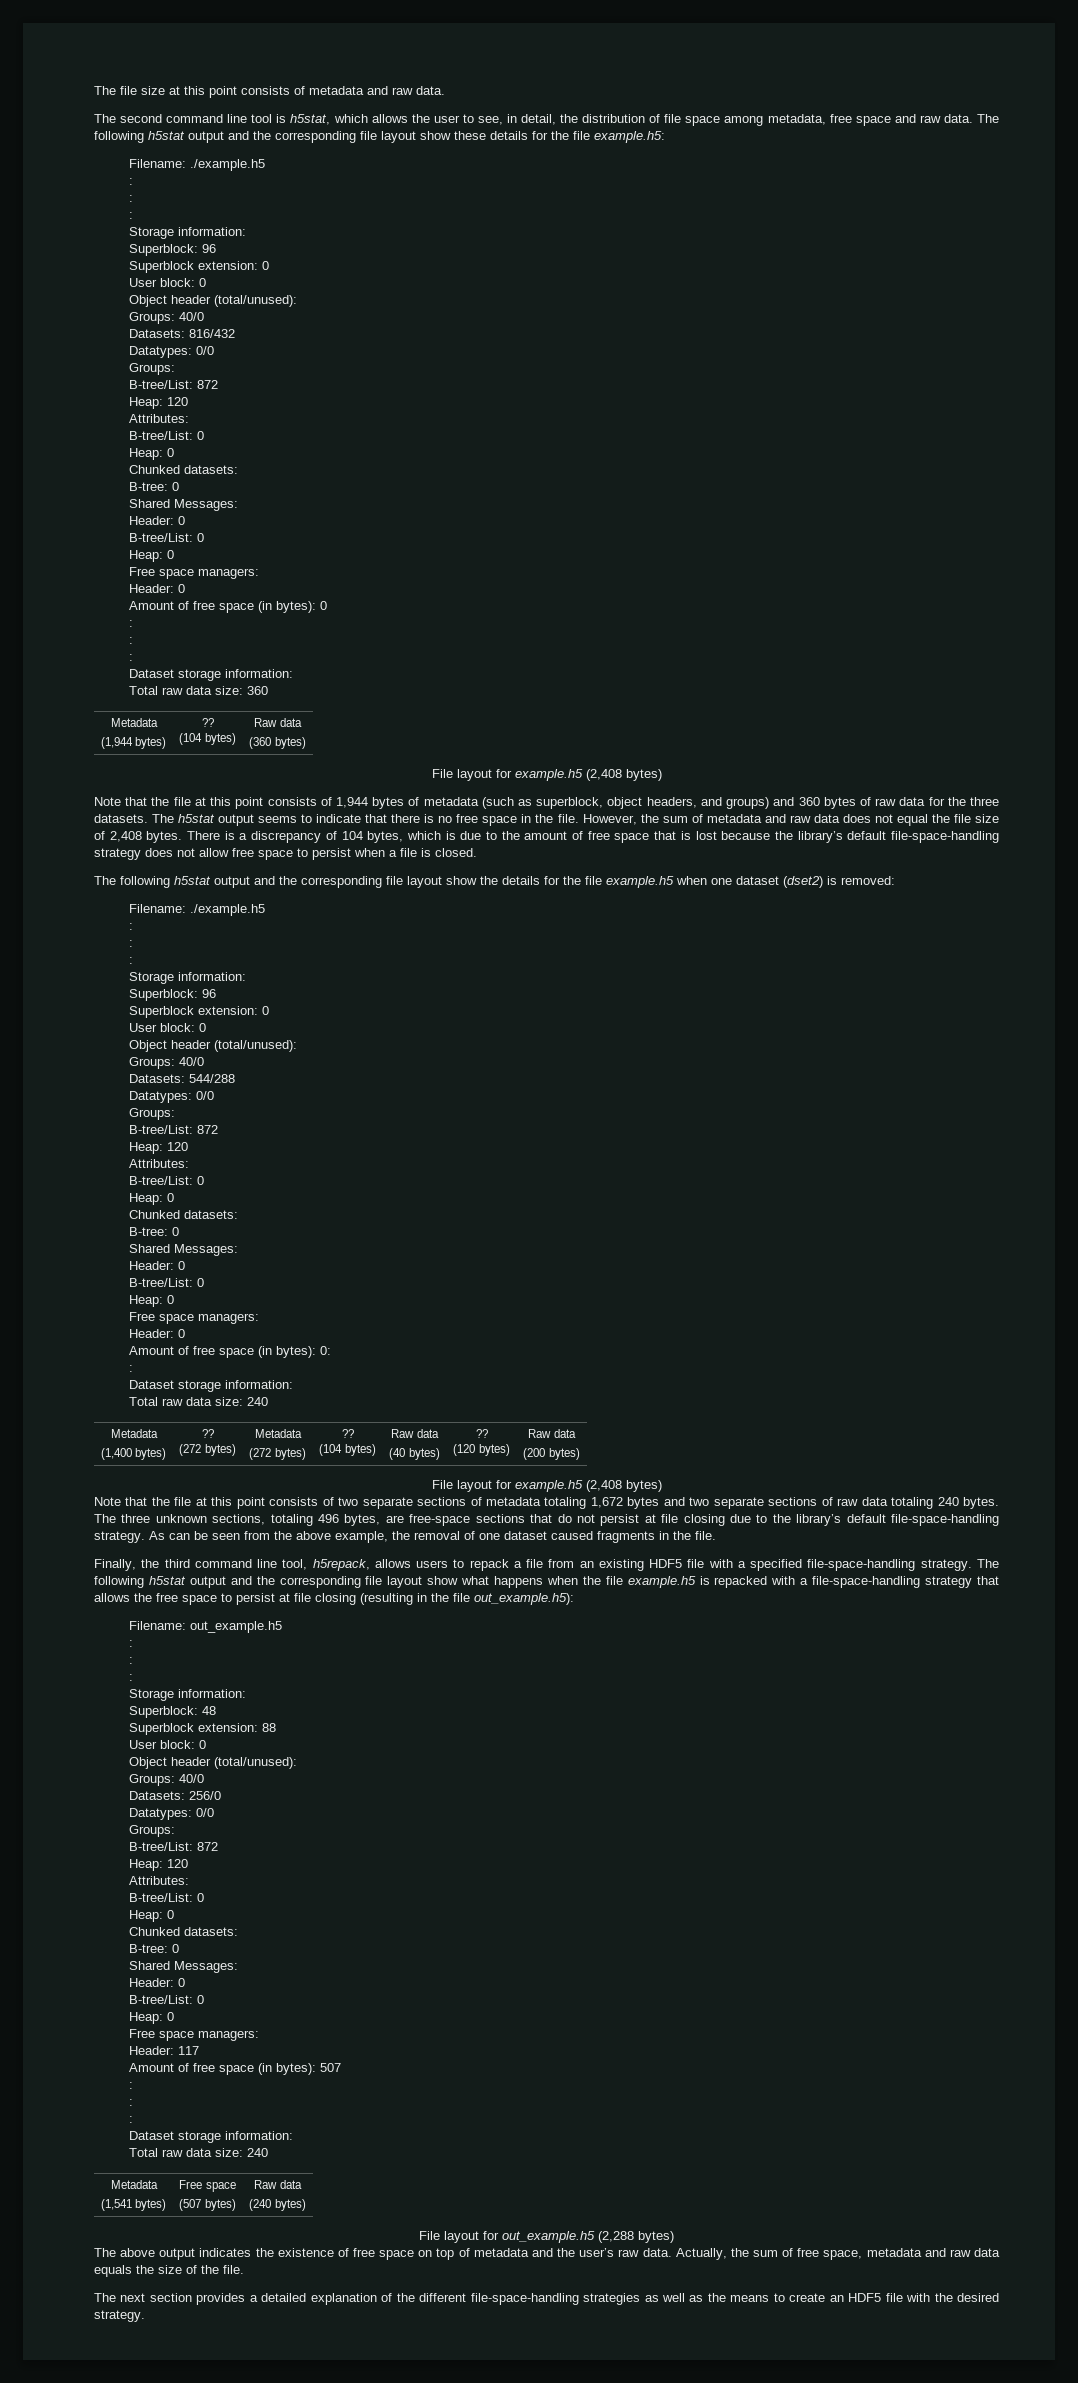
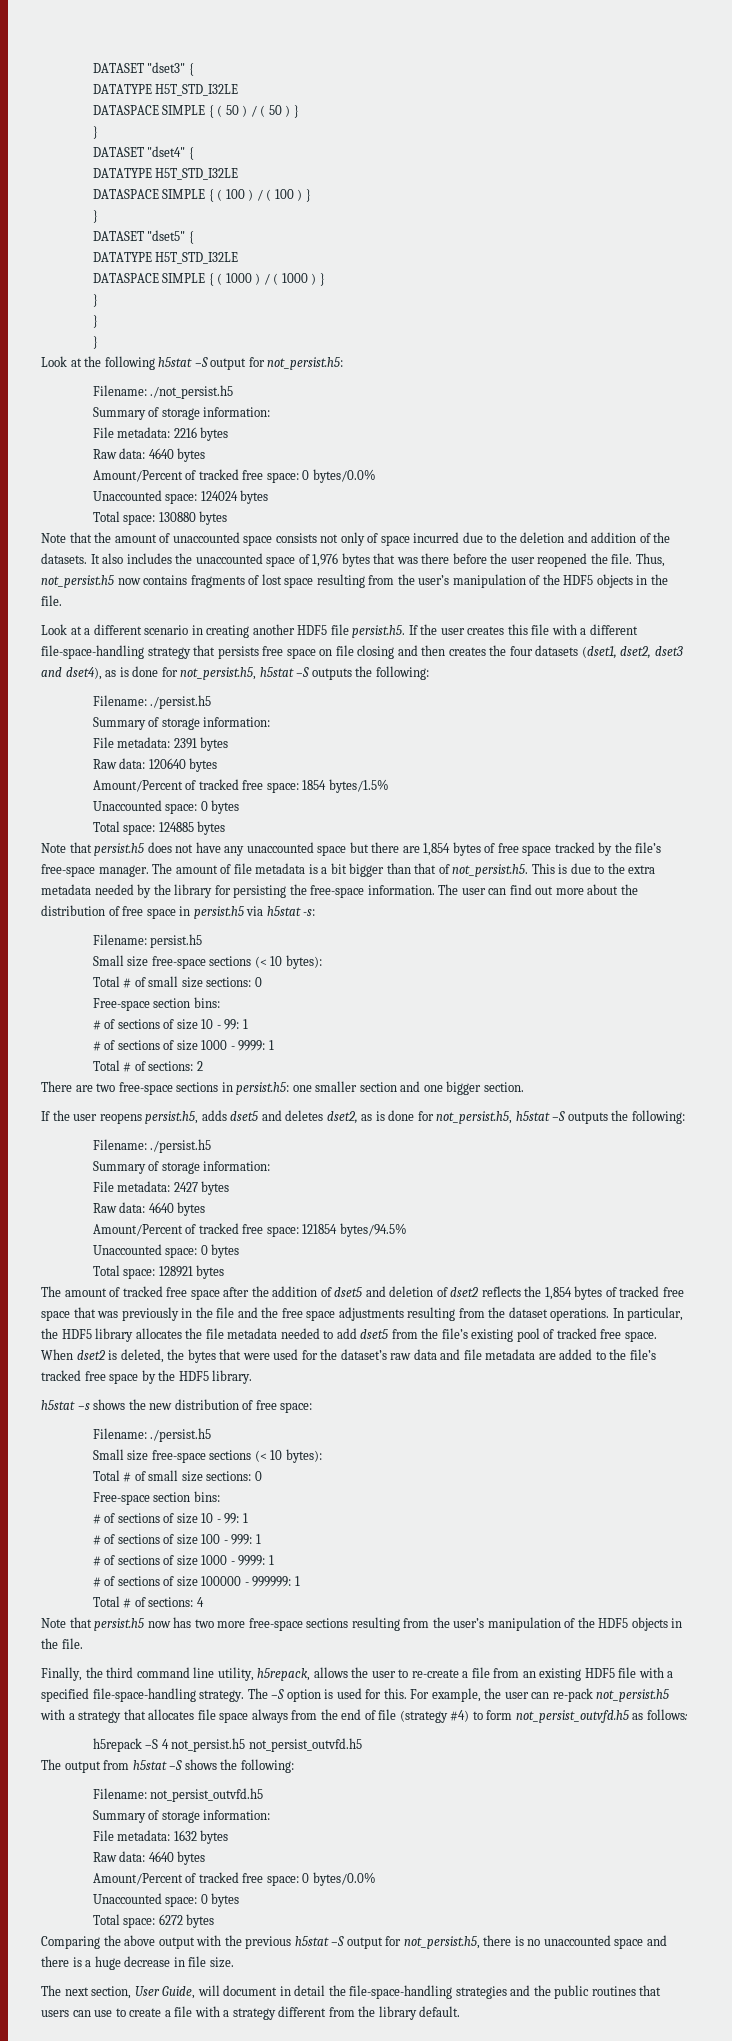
- The file size at this point consists of metadata and raw data.
- The second command line tool is h5stat, which allows the user to see, in detail, the distribution of file space among metadata, free space and raw data. The following h5stat output and the corresponding file layout show these details for the file example.h5:
- Filename: ./example.h5
- :
- :
- :
- Storage information:
- Superblock: 96
- Superblock extension: 0
- User block: 0
- Object header (total/unused):
- Groups: 40/0
- Datasets: 816/432
- Datatypes: 0/0
- Groups:
- B-tree/List: 872
- Heap: 120
- Attributes:
- B-tree/List: 0
- Heap: 0
- Chunked datasets:
- B-tree: 0
- Shared Messages:
- Header: 0
- B-tree/List: 0
- Heap: 0
- Free space managers:
- Header: 0
- Amount of free space (in bytes): 0
- :
- :
- :
- Dataset storage information:
- Total raw data size: 360
- Metadata
- (1,944 bytes) | ??
- (104 bytes) | Raw data
- (360 bytes)
- File layout for example.h5 (2,408 bytes)
- Note that the file at this point consists of 1,944 bytes of metadata (such as superblock, object headers, and groups) and 360 bytes of raw data for the three datasets. The h5stat output seems to indicate that there is no free space in the file. However, the sum of metadata and raw data does not equal the file size of 2,408 bytes. There is a discrepancy of 104 bytes, which is due to the amount of free space that is lost because the library’s default file-space-handling strategy does not allow free space to persist when a file is closed.
- The following h5stat output and the corresponding file layout show the details for the file example.h5 when one dataset (dset2) is removed:
- Filename: ./example.h5
- :
- :
- :
- Storage information:
- Superblock: 96
- Superblock extension: 0
- User block: 0
- Object header (total/unused):
- Groups: 40/0
- Datasets: 544/288
- Datatypes: 0/0
- Groups:
- B-tree/List: 872
- Heap: 120
- Attributes:
- B-tree/List: 0
- Heap: 0
- Chunked datasets:
- B-tree: 0
- Shared Messages:
- Header: 0
- B-tree/List: 0
- Heap: 0
- Free space managers:
- Header: 0
- Amount of free space (in bytes): 0:
- :
- Dataset storage information:
- Total raw data size: 240
- Metadata
- (1,400 bytes) | ??
- (272 bytes) | Metadata
- (272 bytes) | ??
- (104 bytes) | Raw data
- (40 bytes) | ??
- (120 bytes) | Raw data
- (200 bytes)
- File layout for example.h5 (2,408 bytes)
- Note that the file at this point consists of two separate sections of metadata totaling 1,672 bytes and two separate sections of raw data totaling 240 bytes. The three unknown sections, totaling 496 bytes, are free-space sections that do not persist at file closing due to the library’s default file-space-handling strategy. As can be seen from the above example, the removal of one dataset caused fragments in the file.
+ DATASET "dset3" {
+ DATATYPE H5T_STD_I32LE
+ DATASPACE SIMPLE { ( 50 ) / ( 50 ) }
+ }
+ DATASET "dset4" {
+ DATATYPE H5T_STD_I32LE
+ DATASPACE SIMPLE { ( 100 ) / ( 100 ) }
+ }
+ DATASET "dset5" {
+ DATATYPE H5T_STD_I32LE
+ DATASPACE SIMPLE { ( 1000 ) / ( 1000 ) }
+ }
+ }
+ }
+ Look at the following h5stat –S output for not_persist.h5:
+ Filename: ./not_persist.h5
+ Summary of storage information:
+ File metadata: 2216 bytes
+ Raw data: 4640 bytes
+ Amount/Percent of tracked free space: 0 bytes/0.0%
+ Unaccounted space: 124024 bytes
+ Total space: 130880 bytes
+ Note that the amount of unaccounted space consists not only of space incurred due to the deletion and addition of the datasets. It also includes the unaccounted space of 1,976 bytes that was there before the user reopened the file. Thus, not_persist.h5 now contains fragments of lost space resulting from the user’s manipulation of the HDF5 objects in the file.
+ Look at a different scenario in creating another HDF5 file persist.h5. If the user creates this file with a different file-space-handling strategy that persists free space on file closing and then creates the four datasets (dset1, dset2, dset3 and dset4), as is done for not_persist.h5, h5stat –S outputs the following:
+ Filename: ./persist.h5
+ Summary of storage information:
+ File metadata: 2391 bytes
+ Raw data: 120640 bytes
+ Amount/Percent of tracked free space: 1854 bytes/1.5%
+ Unaccounted space: 0 bytes
+ Total space: 124885 bytes
+ Note that persist.h5 does not have any unaccounted space but there are 1,854 bytes of free space tracked by the file’s free-space manager. The amount of file metadata is a bit bigger than that of not_persist.h5. This is due to the extra metadata needed by the library for persisting the free-space information. The user can find out more about the distribution of free space in persist.h5 via h5stat -s:
+ Filename: persist.h5
+ Small size free-space sections (< 10 bytes):
+ Total # of small size sections: 0
+ Free-space section bins:
+ # of sections of size 10 - 99: 1
+ # of sections of size 1000 - 9999: 1
+ Total # of sections: 2
+ There are two free-space sections in persist.h5: one smaller section and one bigger section.
+ If the user reopens persist.h5, adds dset5 and deletes dset2, as is done for not_persist.h5, h5stat –S outputs the following:
+ Filename: ./persist.h5
+ Summary of storage information:
+ File metadata: 2427 bytes
+ Raw data: 4640 bytes
+ Amount/Percent of tracked free space: 121854 bytes/94.5%
+ Unaccounted space: 0 bytes
+ Total space: 128921 bytes
+ The amount of tracked free space after the addition of dset5 and deletion of dset2 reflects the 1,854 bytes of tracked free space that was previously in the file and the free space adjustments resulting from the dataset operations. In particular, the HDF5 library allocates the file metadata needed to add dset5 from the file’s existing pool of tracked free space. When dset2 is deleted, the bytes that were used for the dataset’s raw data and file metadata are added to the file’s tracked free space by the HDF5 library.
+ h5stat –s shows the new distribution of free space:
+ Filename: ./persist.h5
+ Small size free-space sections (< 10 bytes):
+ Total # of small size sections: 0
+ Free-space section bins:
+ # of sections of size 10 - 99: 1
+ # of sections of size 100 - 999: 1
+ # of sections of size 1000 - 9999: 1
+ # of sections of size 100000 - 999999: 1
+ Total # of sections: 4
+ Note that persist.h5 now has two more free-space sections resulting from the user’s manipulation of the HDF5 objects in the file.
- Finally, the third command line tool, h5repack, allows users to repack a file from an existing HDF5 file with a specified file-space-handling strategy.
+ Finally, the third command line utility, h5repack, allows the user to re-create a file from an existing HDF5 file with a specified file-space-handling strategy.
- The following h5stat output and the corresponding file layout show what happens when the file example.h5 is repacked with a file-space-handling strategy that allows the free space to persist at file closing (resulting in the file out_example.h5):
- Filename: out_example.h5
- :
- :
- :
- Storage information:
- Superblock: 48
- Superblock extension: 88
- User block: 0
- Object header (total/unused):
- Groups: 40/0
- Datasets: 256/0
- Datatypes: 0/0
- Groups:
- B-tree/List: 872
- Heap: 120
- Attributes:
- B-tree/List: 0
- Heap: 0
- Chunked datasets:
- B-tree: 0
- Shared Messages:
- Header: 0
- B-tree/List: 0
- Heap: 0
- Free space managers:
- Header: 117
- Amount of free space (in bytes): 507
- :
- :
- :
- Dataset storage information:
- Total raw data size: 240
- Metadata
- (1,541 bytes) | Free space
- (507 bytes) | Raw data
- (240 bytes)
- File layout for out_example.h5 (2,288 bytes)
- The above output indicates the existence of free space on top of metadata and the user’s raw data. Actually, the sum of free space, metadata and raw data equals the size of the file.
- The next section provides a detailed explanation of the different file-space-handling strategies as well as the means to create an HDF5 file with the desired strategy.
+ The –S option is used for this. For example, the user can re-pack not_persist.h5 with a strategy that allocates file space always from the end of file (strategy #4) to form not_persist_outvfd.h5 as follows:
+ h5repack –S 4 not_persist.h5 not_persist_outvfd.h5
+ The output from h5stat –S shows the following:
+ Filename: not_persist_outvfd.h5
+ Summary of storage information:
+ File metadata: 1632 bytes
+ Raw data: 4640 bytes
+ Amount/Percent of tracked free space: 0 bytes/0.0%
+ Unaccounted space: 0 bytes
+ Total space: 6272 bytes
+ Comparing the above output with the previous h5stat –S output for not_persist.h5, there is no unaccounted space and there is a huge decrease in file size.
+ The next section, User Guide, will document in detail the file-space-handling strategies and the public routines that users can use to create a file with a strategy different from the library default.

